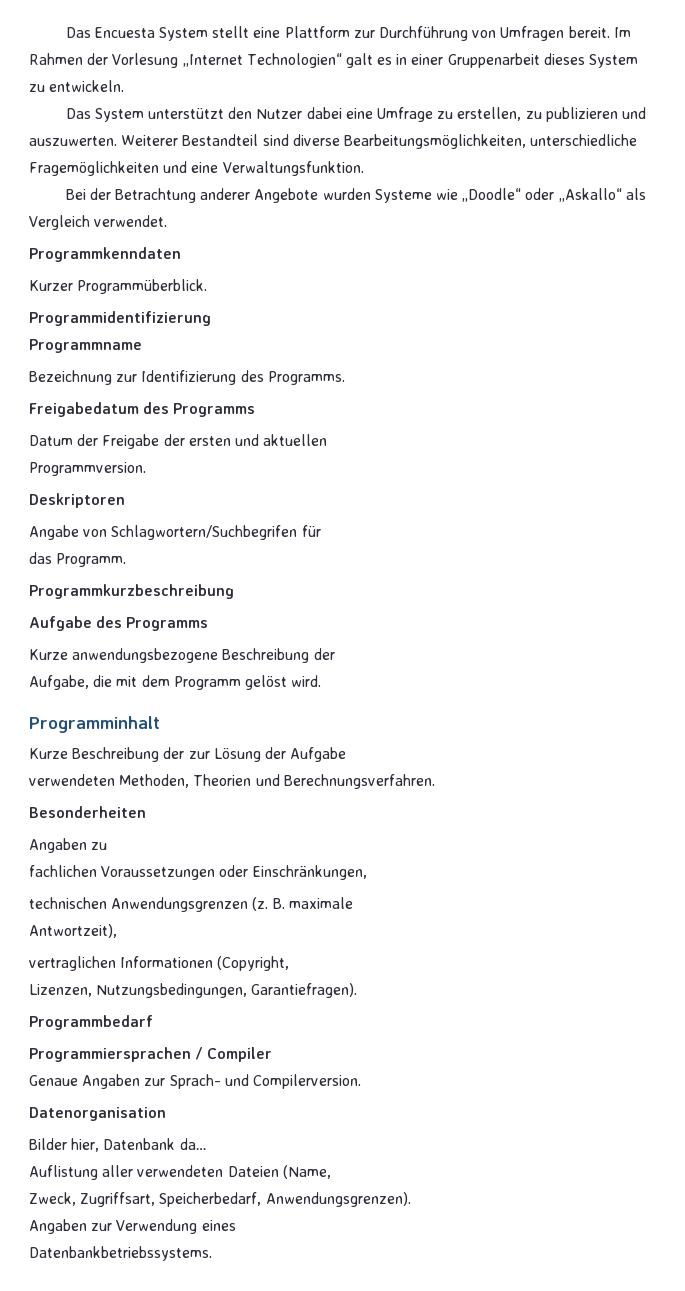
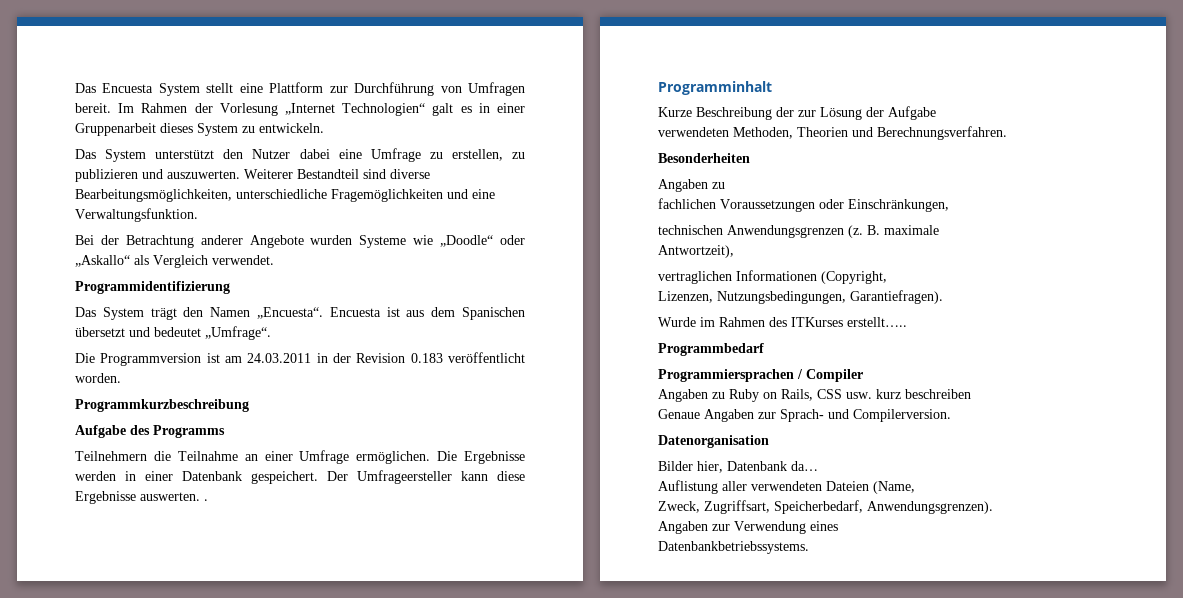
- Programmkenndaten
- Kurzer Programmüberblick.
  Programmidentifizierung
- Programmname
- Bezeichnung zur Identifizierung des Programms.
- Freigabedatum des Programms
- Datum der Freigabe der ersten und aktuellen
- Programmversion.
- Deskriptoren
- Angabe von Schlagwortern/Suchbegrifen für
- das Programm.
+ Das System trägt den Namen „Encuesta“. Encuesta ist aus dem Spanischen übersetzt und bedeutet „Umfrage“.
+ Die Programmversion ist am 24.03.2011 in der Revision 0.183 veröffentlicht worden.
  Programmkurzbeschreibung
  Aufgabe des Programms
- Kurze anwendungsbezogene Beschreibung der
- Aufgabe, die mit dem Programm gelöst wird.
+ Teilnehmern die Teilnahme an einer Umfrage ermöglichen. Die Ergebnisse werden in einer Datenbank gespeichert. Der Umfrageersteller kann diese Ergebnisse auswerten. .
+ Wurde im Rahmen des ITKurses erstellt…..
  Programmbedarf
  Programmiersprachen / Compiler
+ Angaben zu Ruby on Rails, CSS usw. kurz beschreiben

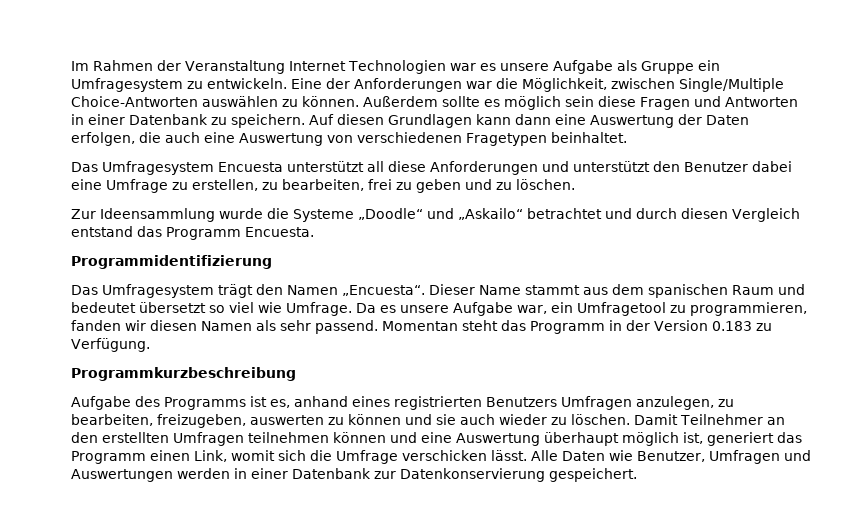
- Das Encuesta System stellt eine Plattform zur Durchführung von Umfragen bereit. Im Rahmen der Vorlesung „Internet Technologien“ galt es in einer Gruppenarbeit dieses System zu entwickeln.
- Das System unterstützt den Nutzer dabei eine Umfrage zu erstellen, zu publizieren und auszuwerten. Weiterer Bestandteil sind diverse Bearbeitungsmöglichkeiten, unterschiedliche Fragemöglichkeiten und eine Verwaltungsfunktion.
- Bei der Betrachtung anderer Angebote wurden Systeme wie „Doodle“ oder „Askallo“ als Vergleich verwendet.
+ Im Rahmen der Veranstaltung Internet Technologien war es unsere Aufgabe als Gruppe ein Umfragesystem zu entwickeln. Eine der Anforderungen war die Möglichkeit, zwischen Single/Multiple Choice-Antworten auswählen zu können. Außerdem sollte es möglich sein diese Fragen und Antworten in einer Datenbank zu speichern. Auf diesen Grundlagen kann dann eine Auswertung der Daten erfolgen, die auch eine Auswertung von verschiedenen Fragetypen beinhaltet.
+ Das Umfragesystem Encuesta unterstützt all diese Anforderungen und unterstützt den Benutzer dabei eine Umfrage zu erstellen, zu bearbeiten, frei zu geben und zu löschen.
+ Zur Ideensammlung wurde die Systeme „Doodle“ und „Askailo“ betrachtet und durch diesen Vergleich entstand das Programm Encuesta.
- Das System trägt den Namen „Encuesta“.
+ Das Umfragesystem trägt den Namen „Encuesta“.
- Encuesta ist aus dem Spanischen übersetzt und bedeutet „Umfrage“.
- Die Programmversion ist am 24.03.2011 in der Revision 0.183 veröffentlicht worden.
+ Dieser Name stammt aus dem spanischen Raum und bedeutet übersetzt so viel wie Umfrage. Da es unsere Aufgabe war, ein Umfragetool zu programmieren, fanden wir diesen Namen als sehr passend. Momentan steht das Programm in der Version 0.183 zu Verfügung.
  Programmkurzbeschreibung
- Aufgabe des Programms
- Teilnehmern die Teilnahme an einer Umfrage ermöglichen. Die Ergebnisse werden in einer Datenbank gespeichert. Der Umfrageersteller kann diese Ergebnisse auswerten. .
- Programminhalt
- Kurze Beschreibung der zur Lösung der Aufgabe
- verwendeten Methoden, Theorien und Berechnungsverfahren.
- Besonderheiten
- Angaben zu
- fachlichen Voraussetzungen oder Einschränkungen,
- technischen Anwendungsgrenzen (z. B. maximale
- Antwortzeit),
- vertraglichen Informationen (Copyright,
- Lizenzen, Nutzungsbedingungen, Garantiefragen).
- Wurde im Rahmen des ITKurses erstellt…..
- Programmbedarf
- Programmiersprachen / Compiler
- Angaben zu Ruby on Rails, CSS usw. kurz beschreiben
- Genaue Angaben zur Sprach- und Compilerversion.
- Datenorganisation
- Bilder hier, Datenbank da…
- Auflistung aller verwendeten Dateien (Name,
- Zweck, Zugriffsart, Speicherbedarf, Anwendungsgrenzen).
- Angaben zur Verwendung eines
- Datenbankbetriebssystems.
+ Aufgabe des Programms ist es, anhand eines registrierten Benutzers Umfragen anzulegen, zu bearbeiten, freizugeben, auswerten zu können und sie auch wieder zu löschen. Damit Teilnehmer an den erstellten Umfragen teilnehmen können und eine Auswertung überhaupt möglich ist, generiert das Programm einen Link, womit sich die Umfrage verschicken lässt. Alle Daten wie Benutzer, Umfragen und Auswertungen werden in einer Datenbank zur Datenkonservierung gespeichert.

